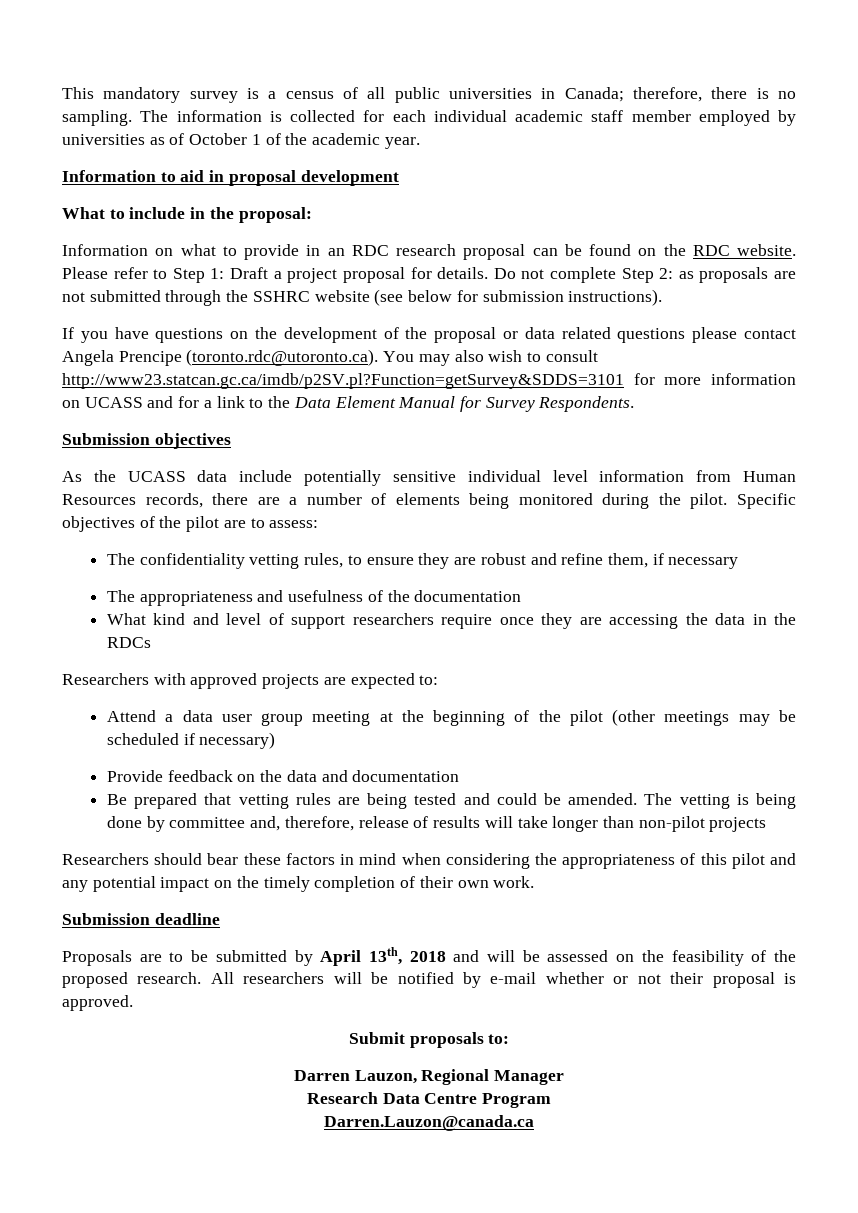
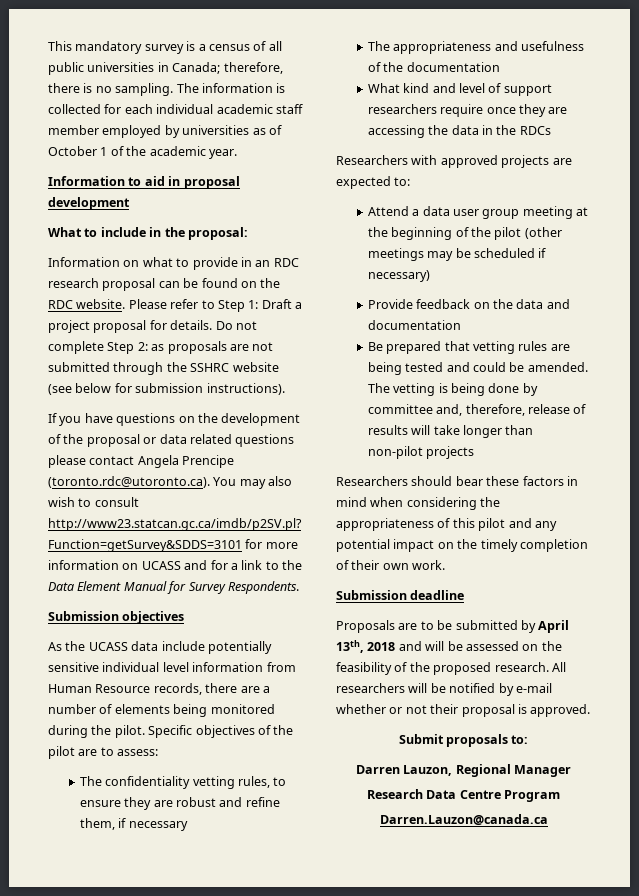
- As the UCASS data include potentially sensitive individual level information from Human Resources records, there are a number of elements being monitored during the pilot.
+ As the UCASS data include potentially sensitive individual level information from Human Resource records, there are a number of elements being monitored during the pilot.

